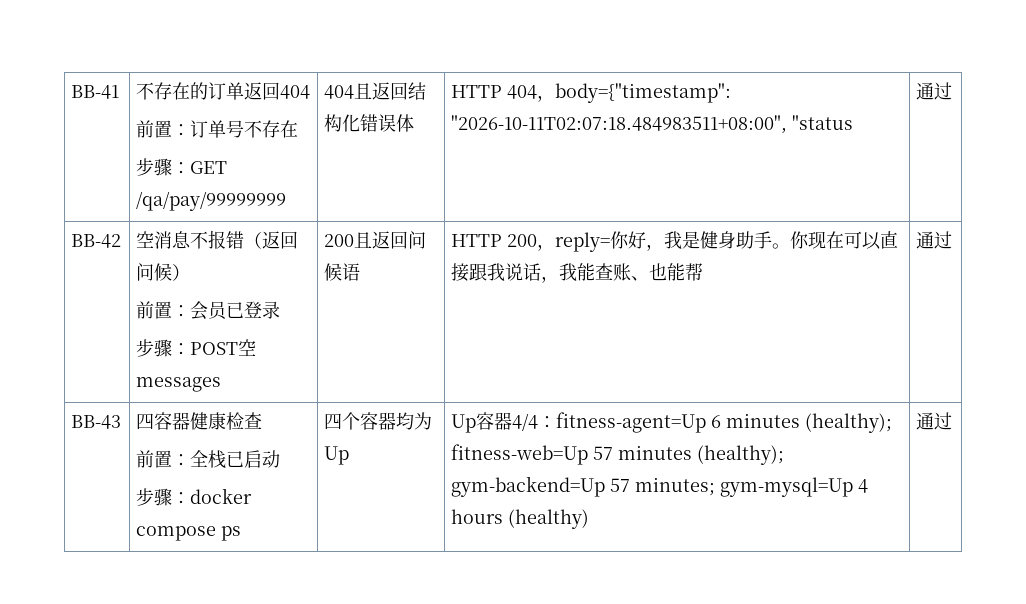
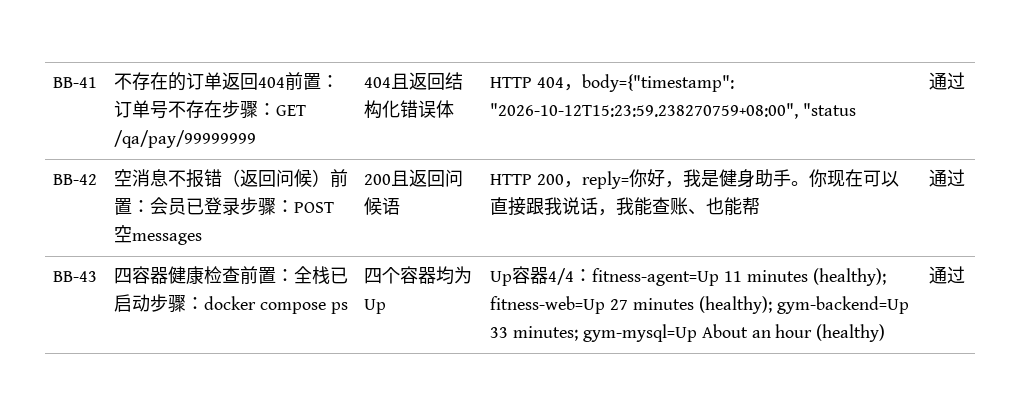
- BB-41 | 不存在的订单返回404
- 前置：订单号不存在
- 步骤：GET /qa/pay/99999999 | 404且返回结构化错误体 | HTTP 404，body={"timestamp": "2026-10-11T02:07:18.484983511+08:00", "status | 通过
+ BB-41 | 不存在的订单返回404前置：订单号不存在步骤：GET /qa/pay/99999999 | 404且返回结构化错误体 | HTTP 404，body={"timestamp": "2026-10-12T15:23:59.238270759+08:00", "status | 通过
- BB-42 | 空消息不报错（返回问候）
- 前置：会员已登录
- 步骤：POST空messages | 200且返回问候语 | HTTP 200，reply=你好，我是健身助手。你现在可以直接跟我说话，我能查账、也能帮 | 通过
+ BB-42 | 空消息不报错（返回问候）前置：会员已登录步骤：POST空messages | 200且返回问候语 | HTTP 200，reply=你好，我是健身助手。你现在可以直接跟我说话，我能查账、也能帮 | 通过
- BB-43 | 四容器健康检查
- 前置：全栈已启动
- 步骤：docker compose ps | 四个容器均为Up | Up容器4/4：fitness-agent=Up 6 minutes (healthy); fitness-web=Up 57 minutes (healthy); gym-backend=Up 57 minutes; gym-mysql=Up 4 hours (healthy) | 通过
+ BB-43 | 四容器健康检查前置：全栈已启动步骤：docker compose ps | 四个容器均为Up | Up容器4/4：fitness-agent=Up 11 minutes (healthy); fitness-web=Up 27 minutes (healthy); gym-backend=Up 33 minutes; gym-mysql=Up About an hour (healthy) | 通过

